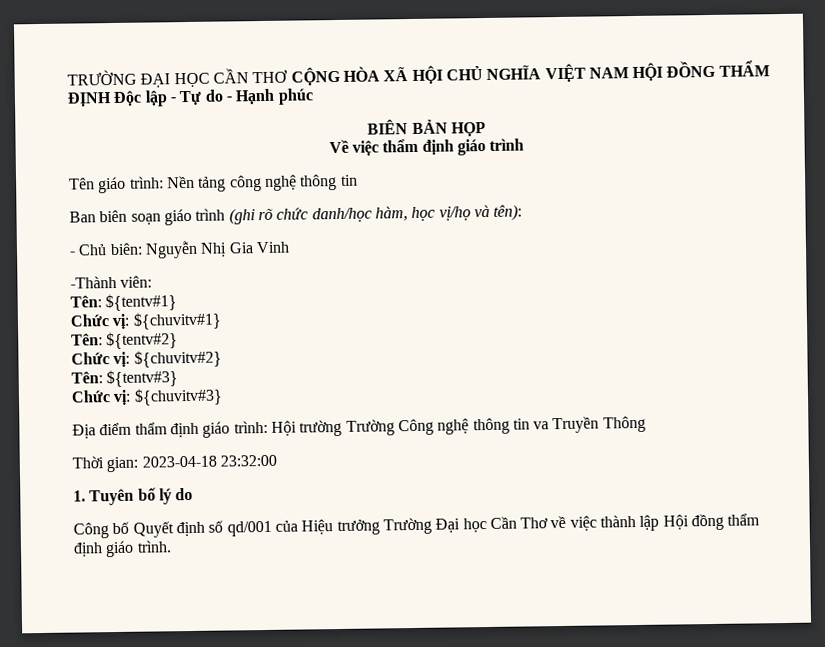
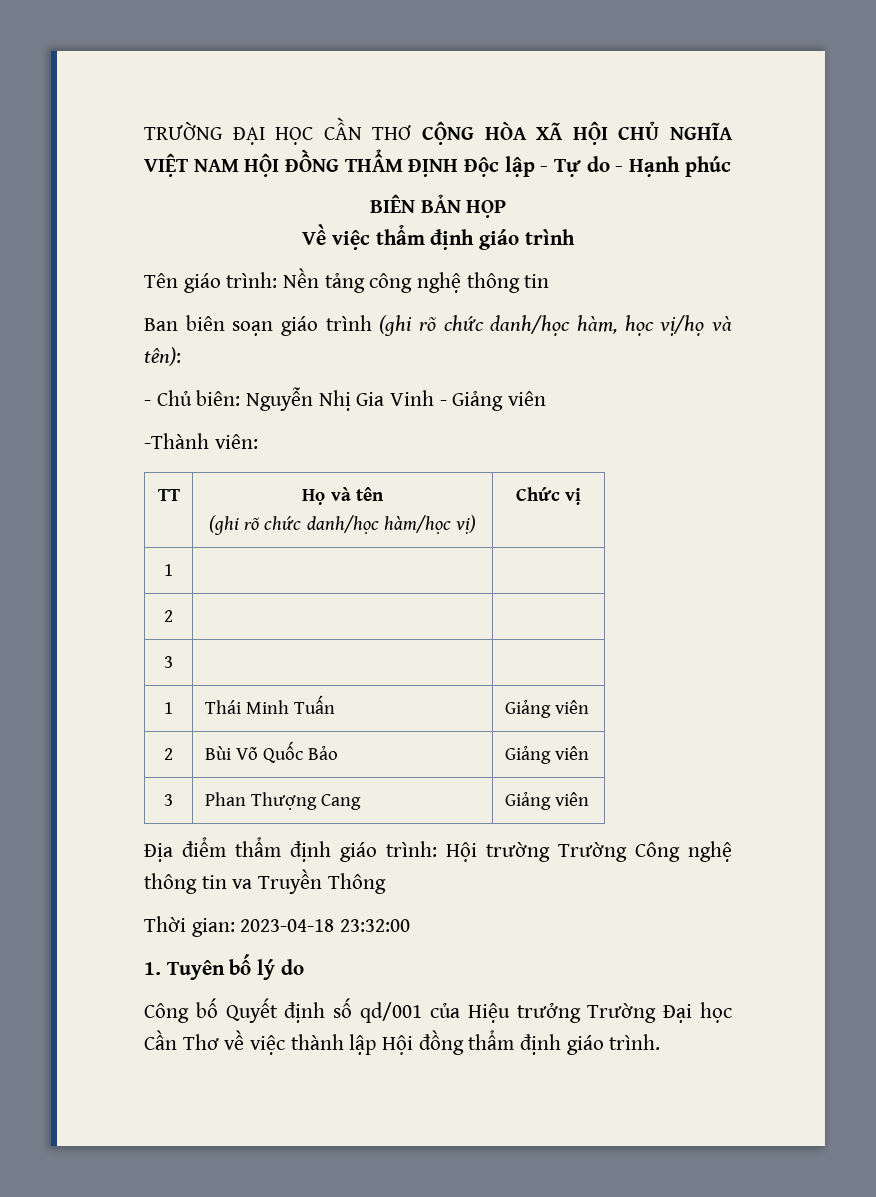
- - Chủ biên: Nguyễn Nhị Gia Vinh
+ - Chủ biên: Nguyễn Nhị Gia Vinh - Giảng viên
- Tên: ${tentv#1}
- Chức vị: ${chuvitv#1}
- Tên: ${tentv#2}
- Chức vị: ${chuvitv#2}
- Tên: ${tentv#3}
- Chức vị: ${chuvitv#3}
+ TT | Họ và tên
+ (ghi rõ chức danh/học hàm/học vị) | Chức vị
+ 1 | |
+ 2 | |
+ 3 | |
+ 1 | Thái Minh Tuấn | Giảng viên
+ 2 | Bùi Võ Quốc Bảo | Giảng viên
+ 3 | Phan Thượng Cang | Giảng viên

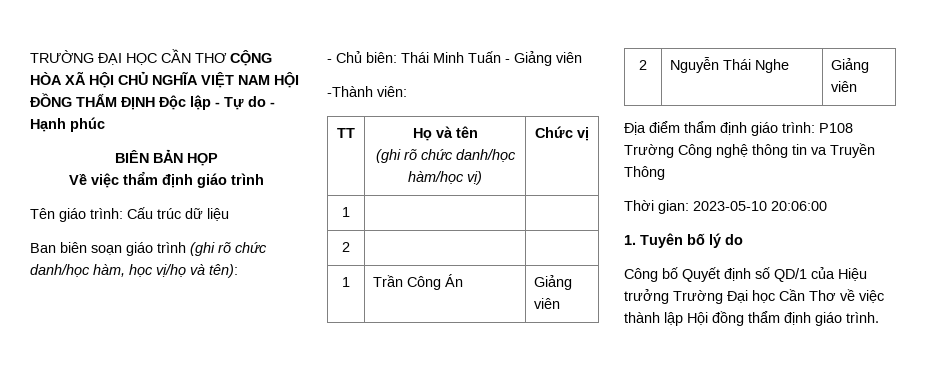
- Tên giáo trình: Nền tảng công nghệ thông tin
+ Tên giáo trình: Cấu trúc dữ liệu
- - Chủ biên: Nguyễn Nhị Gia Vinh - Giảng viên
+ - Chủ biên: Thái Minh Tuấn - Giảng viên
- 3 | |
- 1 | Thái Minh Tuấn | Giảng viên
+ 1 | Trần Công Án | Giảng viên
- 2 | Bùi Võ Quốc Bảo | Giảng viên
- 3 | Phan Thượng Cang | Giảng viên
+ 2 | Nguyễn Thái Nghe | Giảng viên
- Địa điểm thẩm định giáo trình: Hội trường Trường Công nghệ thông tin va Truyền Thông
+ Địa điểm thẩm định giáo trình: P108 Trường Công nghệ thông tin va Truyền Thông
- Thời gian: 2023-04-18 23:32:00
+ Thời gian: 2023-05-10 20:06:00
- Công bố Quyết định số qd/001 của Hiệu trưởng Trường Đại học Cần Thơ về việc thành lập Hội đồng thẩm định giáo trình.
+ Công bố Quyết định số QD/1 của Hiệu trưởng Trường Đại học Cần Thơ về việc thành lập Hội đồng thẩm định giáo trình.

